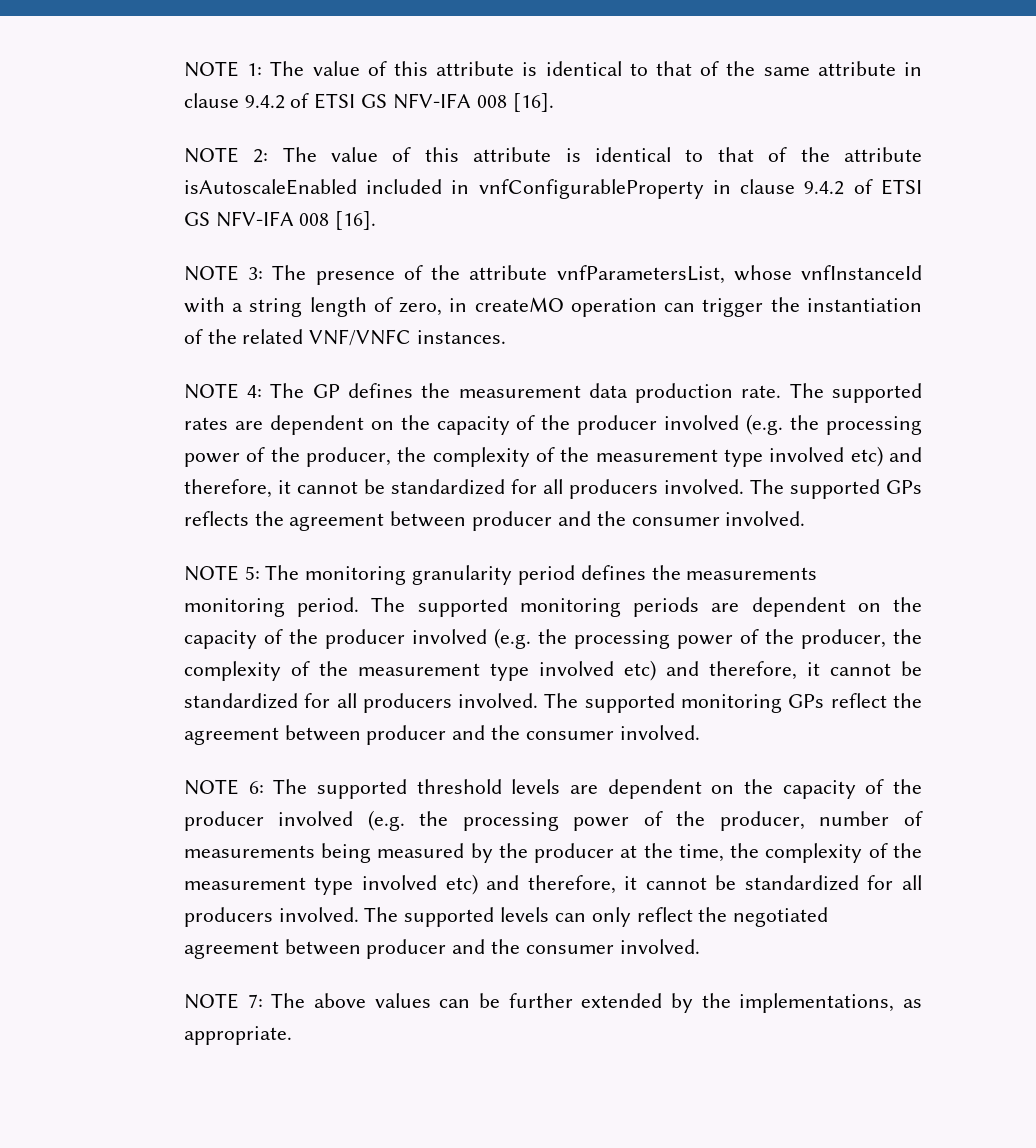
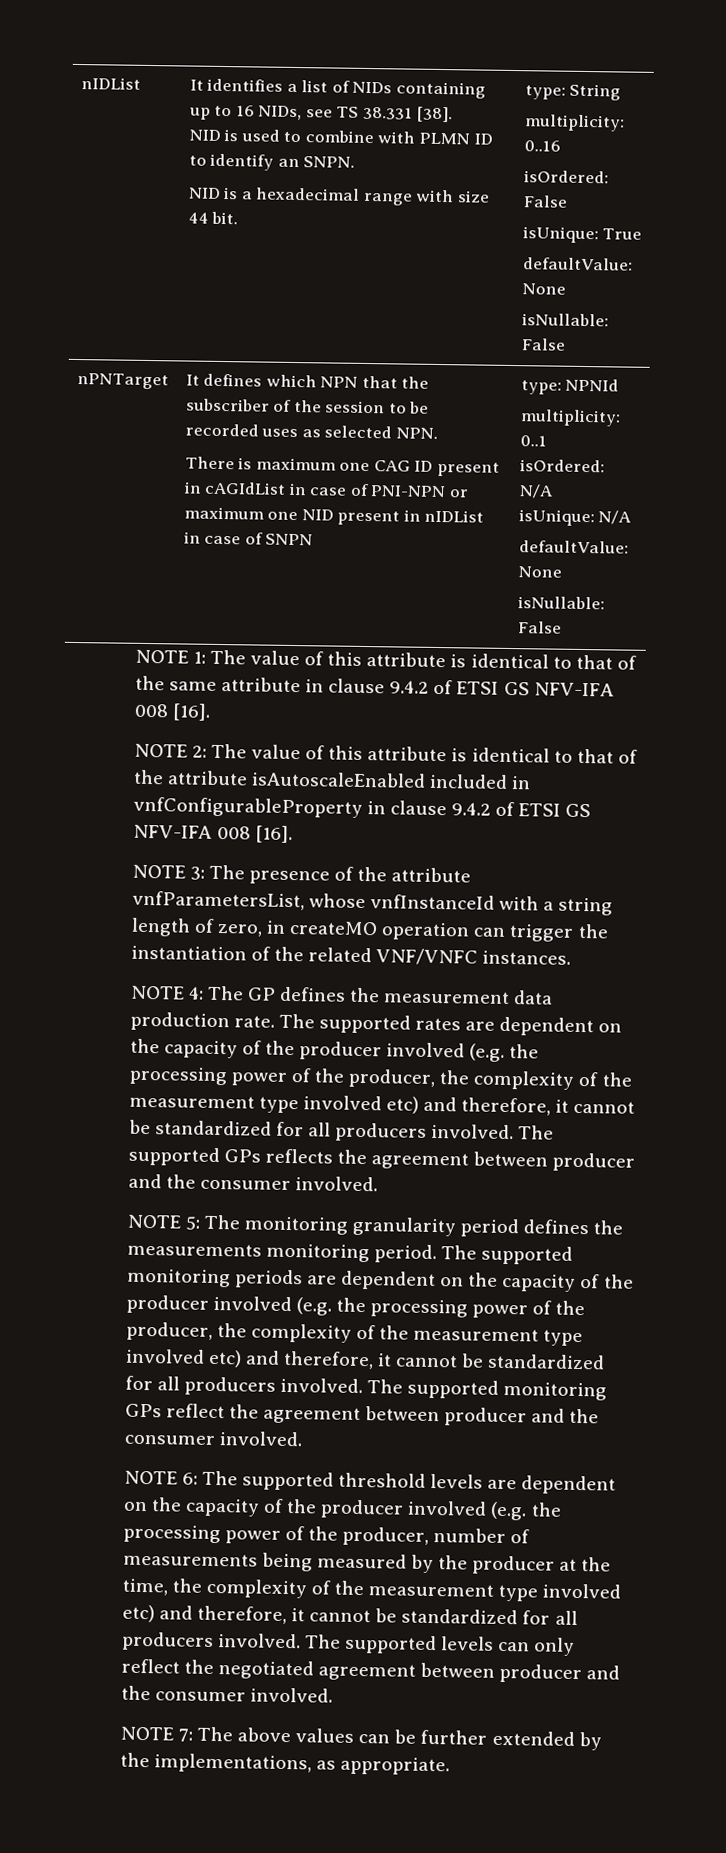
+ nIDList | It identifies a list of NIDs containing up to 16 NIDs, see TS 38.331 [38].
+ NID is used to combine with PLMN ID to identify an SNPN.
+ NID is a hexadecimal range with size 44 bit. | type: String
+ multiplicity: 0..16
+ isOrdered: False
+ isUnique: True
+ defaultValue: None
+ isNullable: False
+ nPNTarget | It defines which NPN that the subscriber of the session to be recorded uses as selected NPN.
+ There is maximum one CAG ID present in cAGIdList in case of PNI-NPN or maximum one NID present in nIDList in case of SNPN | type: NPNId
+ multiplicity: 0..1
+ isOrdered: N/A
+ isUnique: N/A
+ defaultValue: None
+ isNullable: False

